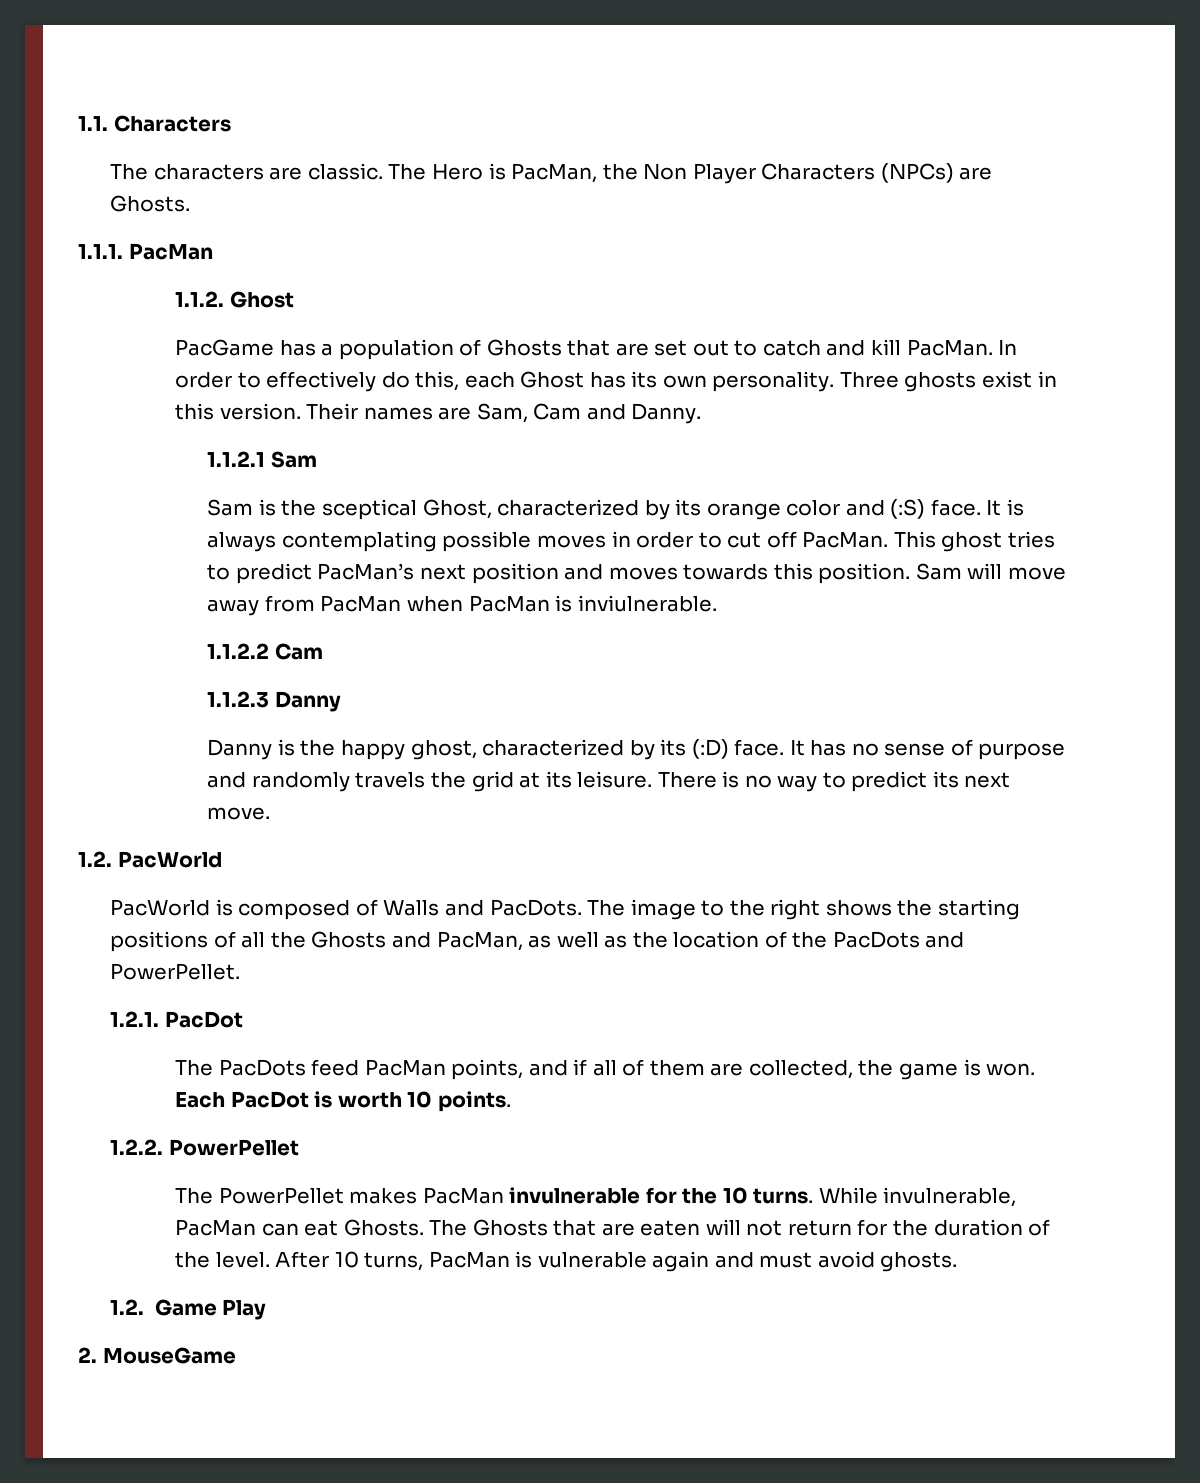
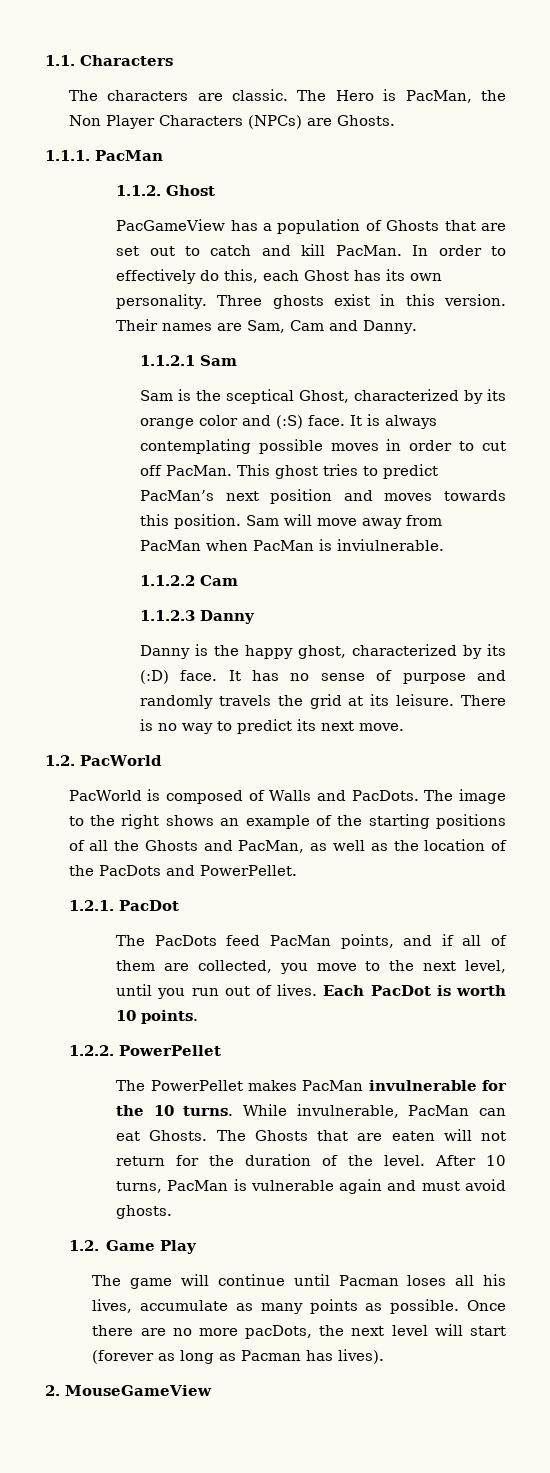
- PacGame has a population of Ghosts that are set out to catch and kill PacMan.
+ PacGameView has a population of Ghosts that are set out to catch and kill PacMan.
- The image to the right shows the starting positions of all the Ghosts and PacMan, as well as the location of the PacDots and PowerPellet.
+ The image to the right shows an example of the starting positions of all the Ghosts and PacMan, as well as the location of the PacDots and PowerPellet.
- The PacDots feed PacMan points, and if all of them are collected, the game is won.
+ The PacDots feed PacMan points, and if all of them are collected, you move to the next level, until you run out of lives.
+ The game will continue until Pacman loses all his lives, accumulate as many points as possible. Once there are no more pacDots, the next level will start (forever as long as Pacman has lives).
- 2. MouseGame
+ 2. MouseGameView

